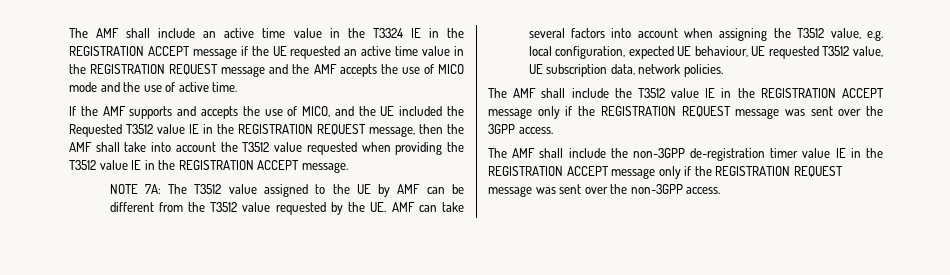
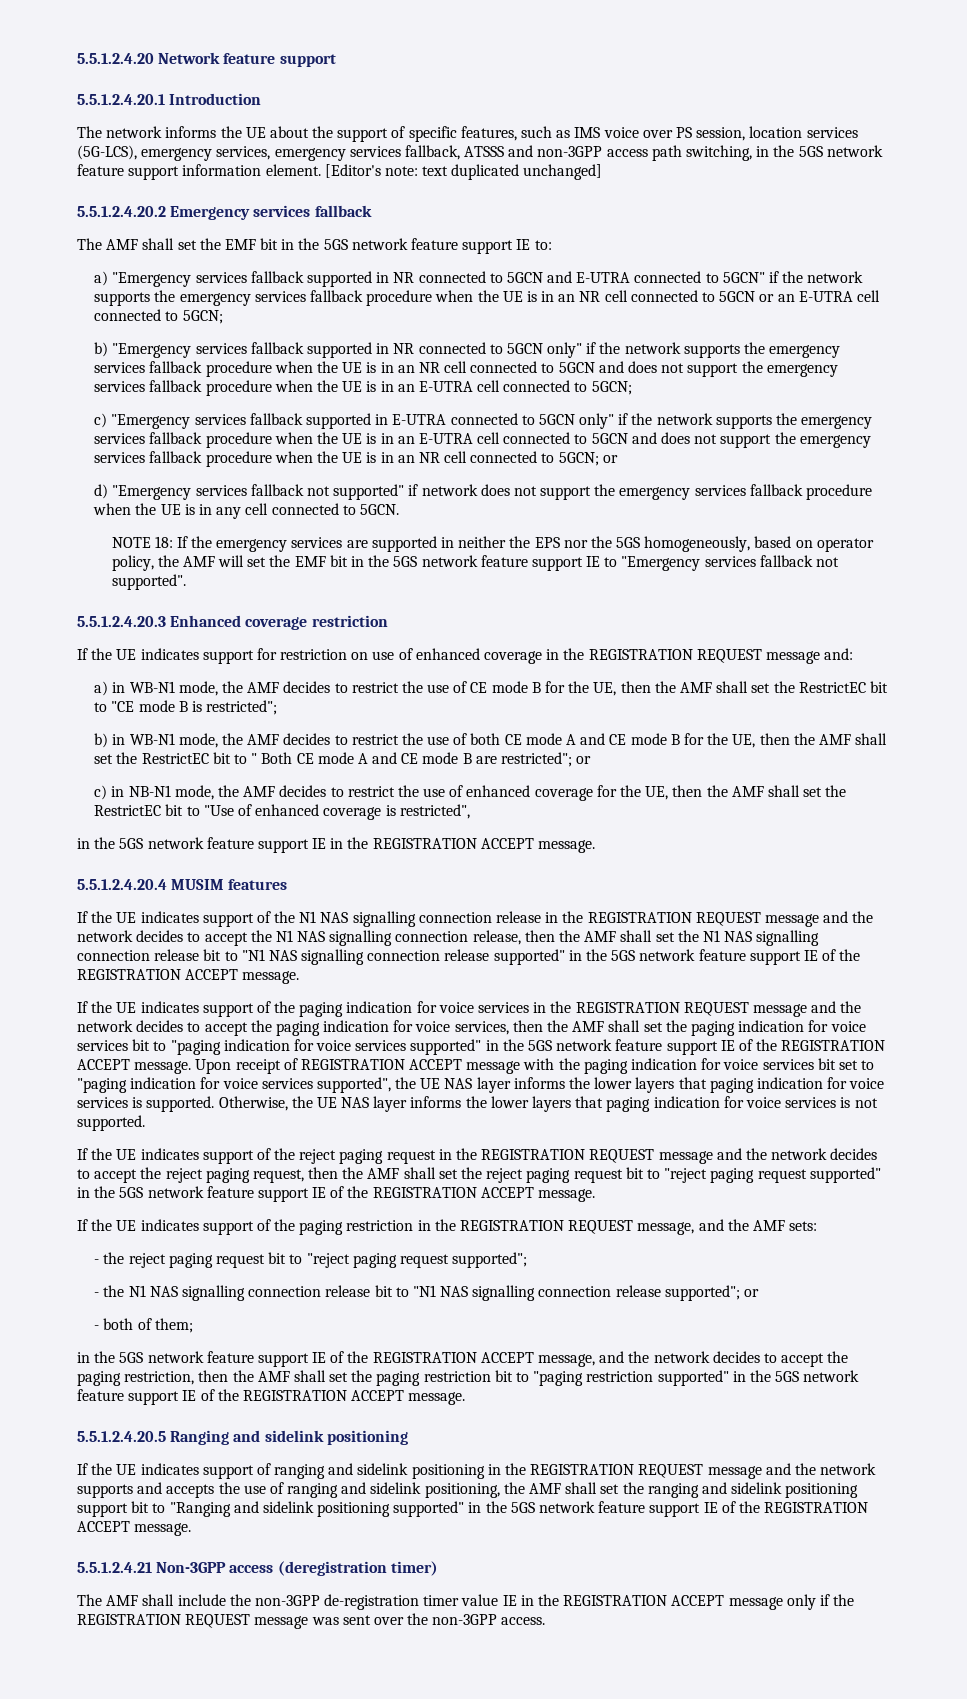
- The AMF shall include an active time value in the T3324 IE in the REGISTRATION ACCEPT message if the UE requested an active time value in the REGISTRATION REQUEST message and the AMF accepts the use of MICO mode and the use of active time.
- If the AMF supports and accepts the use of MICO, and the UE included the Requested T3512 value IE in the REGISTRATION REQUEST message, then the AMF shall take into account the T3512 value requested when providing the T3512 value IE in the REGISTRATION ACCEPT message.
- NOTE 7A: The T3512 value assigned to the UE by AMF can be different from the T3512 value requested by the UE. AMF can take several factors into account when assigning the T3512 value, e.g. local configuration, expected UE behaviour, UE requested T3512 value, UE subscription data, network policies.
- The AMF shall include the T3512 value IE in the REGISTRATION ACCEPT message only if the REGISTRATION REQUEST message was sent over the 3GPP access.
+ 5.5.1.2.4.20 Network feature support
+ 5.5.1.2.4.20.1 Introduction
+ The network informs the UE about the support of specific features, such as IMS voice over PS session, location services (5G-LCS), emergency services, emergency services fallback, ATSSS and non-3GPP access path switching, in the 5GS network feature support information element. [Editor's note: text duplicated unchanged]
+ 5.5.1.2.4.20.2 Emergency services fallback
+ The AMF shall set the EMF bit in the 5GS network feature support IE to:
+ a) "Emergency services fallback supported in NR connected to 5GCN and E-UTRA connected to 5GCN" if the network supports the emergency services fallback procedure when the UE is in an NR cell connected to 5GCN or an E-UTRA cell connected to 5GCN;
+ b) "Emergency services fallback supported in NR connected to 5GCN only" if the network supports the emergency services fallback procedure when the UE is in an NR cell connected to 5GCN and does not support the emergency services fallback procedure when the UE is in an E-UTRA cell connected to 5GCN;
+ c) "Emergency services fallback supported in E-UTRA connected to 5GCN only" if the network supports the emergency services fallback procedure when the UE is in an E-UTRA cell connected to 5GCN and does not support the emergency services fallback procedure when the UE is in an NR cell connected to 5GCN; or
+ d) "Emergency services fallback not supported" if network does not support the emergency services fallback procedure when the UE is in any cell connected to 5GCN.
+ NOTE 18: If the emergency services are supported in neither the EPS nor the 5GS homogeneously, based on operator policy, the AMF will set the EMF bit in the 5GS network feature support IE to "Emergency services fallback not supported".
+ 5.5.1.2.4.20.3 Enhanced coverage restriction
+ If the UE indicates support for restriction on use of enhanced coverage in the REGISTRATION REQUEST message and:
+ a) in WB-N1 mode, the AMF decides to restrict the use of CE mode B for the UE, then the AMF shall set the RestrictEC bit to "CE mode B is restricted";
+ b) in WB-N1 mode, the AMF decides to restrict the use of both CE mode A and CE mode B for the UE, then the AMF shall set the RestrictEC bit to " Both CE mode A and CE mode B are restricted"; or
+ c) in NB-N1 mode, the AMF decides to restrict the use of enhanced coverage for the UE, then the AMF shall set the RestrictEC bit to "Use of enhanced coverage is restricted",
+ in the 5GS network feature support IE in the REGISTRATION ACCEPT message.
+ 5.5.1.2.4.20.4 MUSIM features
+ If the UE indicates support of the N1 NAS signalling connection release in the REGISTRATION REQUEST message and the network decides to accept the N1 NAS signalling connection release, then the AMF shall set the N1 NAS signalling connection release bit to "N1 NAS signalling connection release supported" in the 5GS network feature support IE of the REGISTRATION ACCEPT message.
+ If the UE indicates support of the paging indication for voice services in the REGISTRATION REQUEST message and the network decides to accept the paging indication for voice services, then the AMF shall set the paging indication for voice services bit to "paging indication for voice services supported" in the 5GS network feature support IE of the REGISTRATION ACCEPT message. Upon receipt of REGISTRATION ACCEPT message with the paging indication for voice services bit set to "paging indication for voice services supported", the UE NAS layer informs the lower layers that paging indication for voice services is supported. Otherwise, the UE NAS layer informs the lower layers that paging indication for voice services is not supported.
+ If the UE indicates support of the reject paging request in the REGISTRATION REQUEST message and the network decides to accept the reject paging request, then the AMF shall set the reject paging request bit to "reject paging request supported" in the 5GS network feature support IE of the REGISTRATION ACCEPT message.
+ If the UE indicates support of the paging restriction in the REGISTRATION REQUEST message, and the AMF sets:
+ - the reject paging request bit to "reject paging request supported";
+ - the N1 NAS signalling connection release bit to "N1 NAS signalling connection release supported"; or
+ - both of them;
+ in the 5GS network feature support IE of the REGISTRATION ACCEPT message, and the network decides to accept the paging restriction, then the AMF shall set the paging restriction bit to "paging restriction supported" in the 5GS network feature support IE of the REGISTRATION ACCEPT message.
+ 5.5.1.2.4.20.5 Ranging and sidelink positioning
+ If the UE indicates support of ranging and sidelink positioning in the REGISTRATION REQUEST message and the network supports and accepts the use of ranging and sidelink positioning, the AMF shall set the ranging and sidelink positioning support bit to "Ranging and sidelink positioning supported" in the 5GS network feature support IE of the REGISTRATION ACCEPT message.
+ 5.5.1.2.4.21 Non-3GPP access (deregistration timer)

